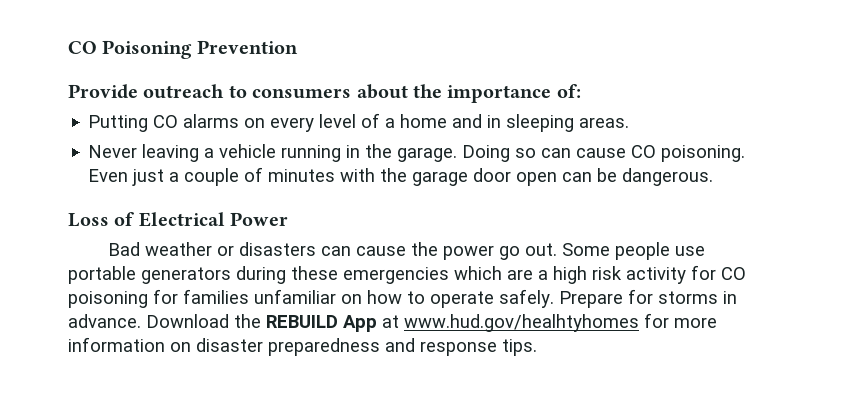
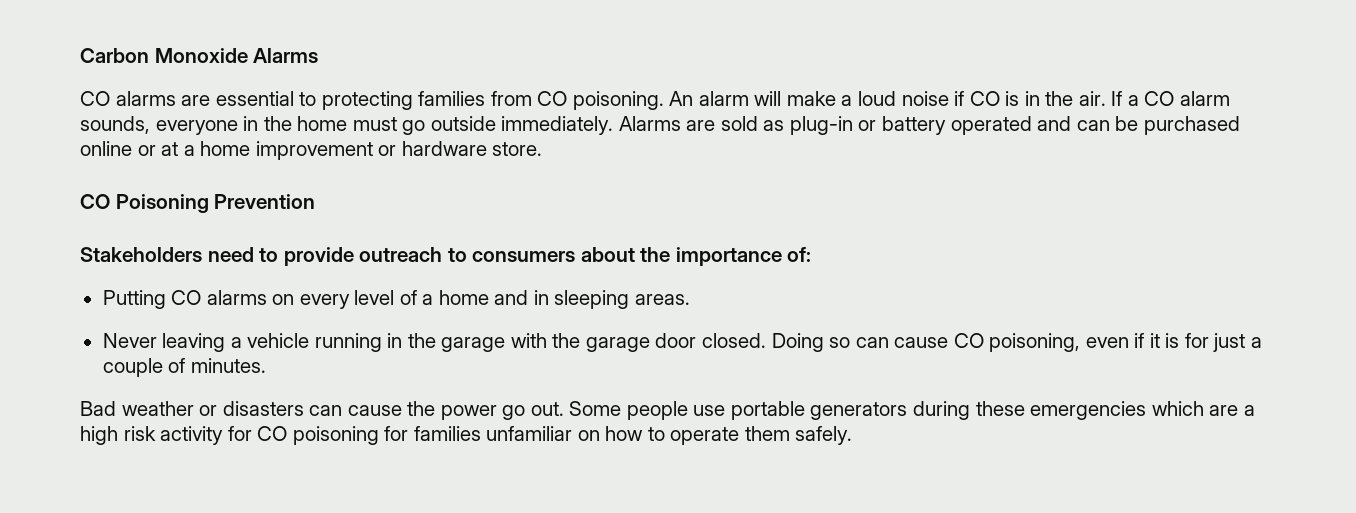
+ Carbon Monoxide Alarms
+ CO alarms are essential to protecting families from CO poisoning. An alarm will make a loud noise if CO is in the air. If a CO alarm sounds, everyone in the home must go outside immediately. Alarms are sold as plug-in or battery operated and can be purchased online or at a home improvement or hardware store.
- Provide outreach to consumers about the importance of:
+ Stakeholders need to provide outreach to consumers about the importance of:
- Never leaving a vehicle running in the garage.
+ Never leaving a vehicle running in the garage with the garage door closed.
- Doing so can cause CO poisoning. Even just a couple of minutes with the garage door open can be dangerous.
- Loss of Electrical Power
+ Doing so can cause CO poisoning, even if it is for just a couple of minutes.
- Some people use portable generators during these emergencies which are a high risk activity for CO poisoning for families unfamiliar on how to operate safely. Prepare for storms in advance. Download the REBUILD App at www.hud.gov/healhtyhomes for more information on disaster preparedness and response tips.
+ Some people use portable generators during these emergencies which are a high risk activity for CO poisoning for families unfamiliar on how to operate them safely.

